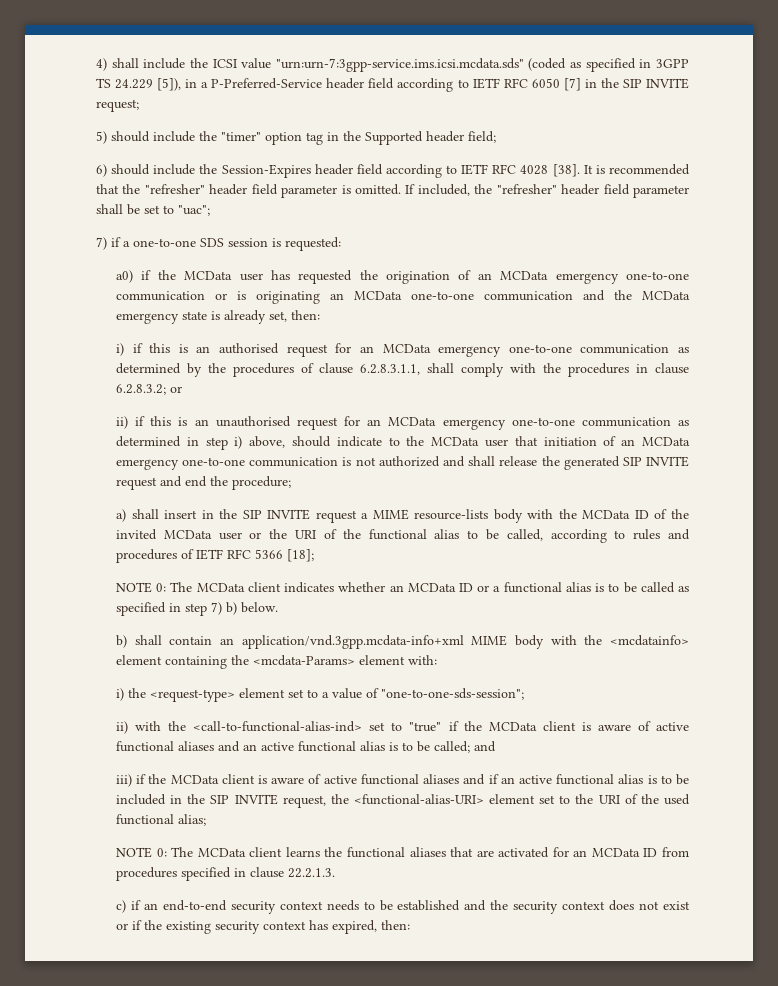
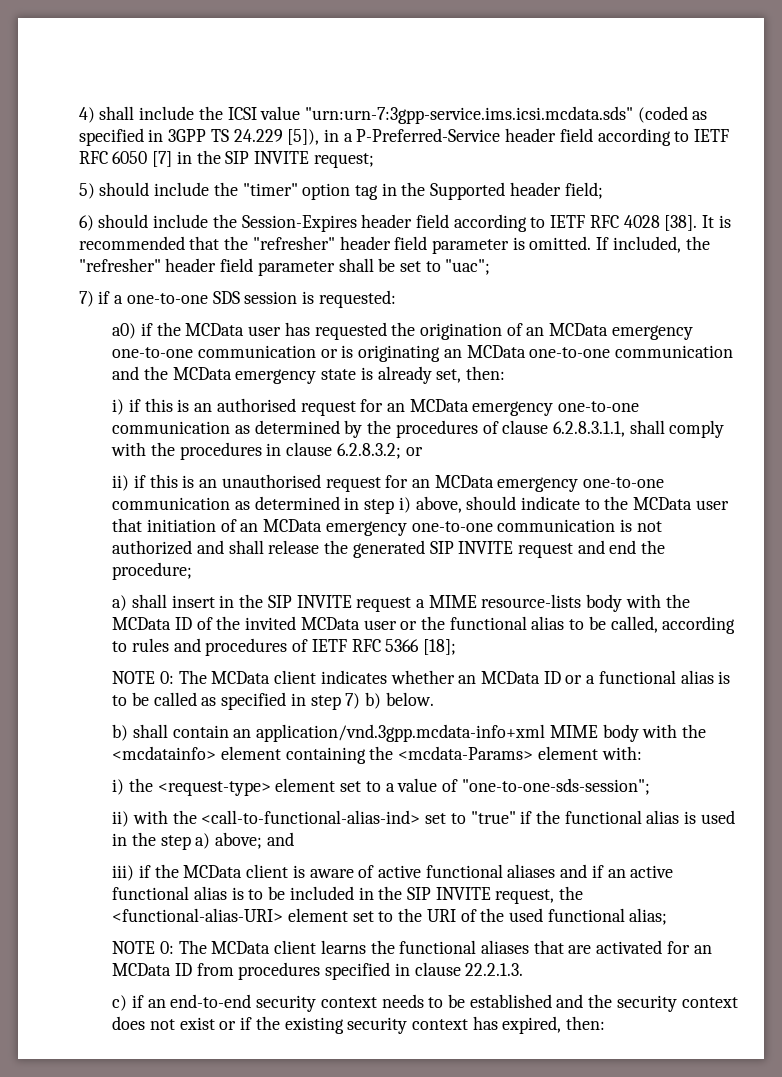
- a) shall insert in the SIP INVITE request a MIME resource-lists body with the MCData ID of the invited MCData user or the URI of the functional alias to be called, according to rules and procedures of IETF RFC 5366 [18];
+ a) shall insert in the SIP INVITE request a MIME resource-lists body with the MCData ID of the invited MCData user or the functional alias to be called, according to rules and procedures of IETF RFC 5366 [18];
- ii) with the <call-to-functional-alias-ind> set to "true" if the MCData client is aware of active functional aliases and an active functional alias is to be called; and
+ ii) with the <call-to-functional-alias-ind> set to "true" if the functional alias is used in the step a) above; and

